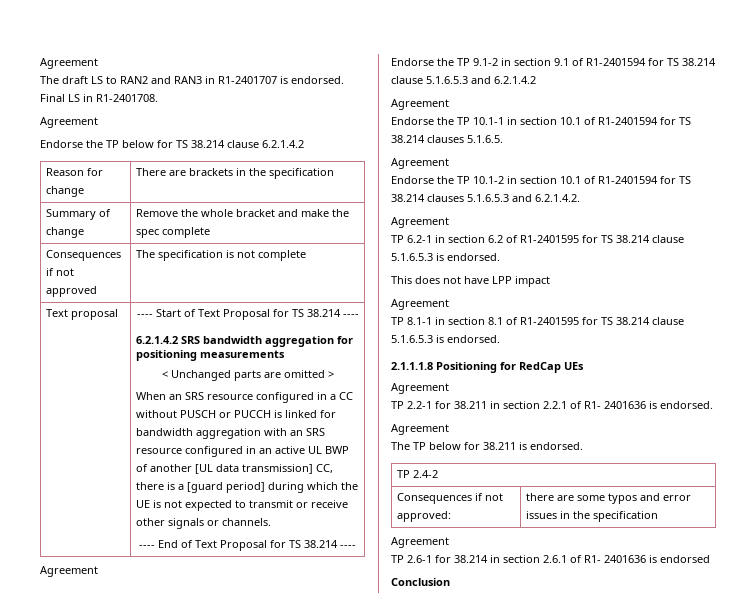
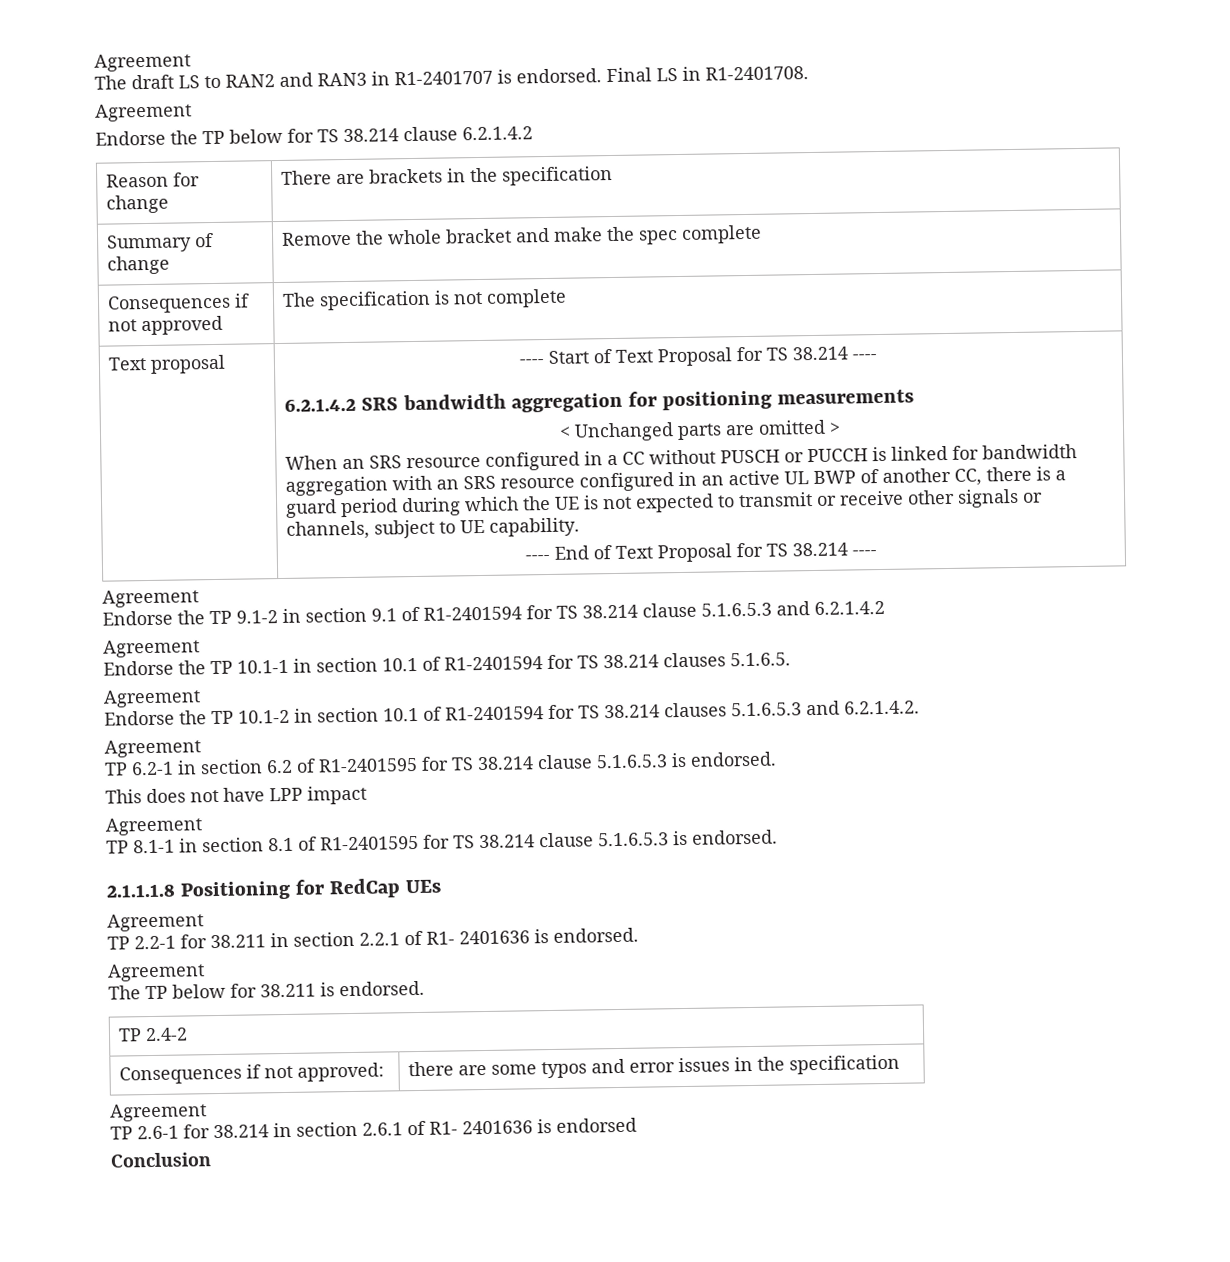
- When an SRS resource configured in a CC without PUSCH or PUCCH is linked for bandwidth aggregation with an SRS resource configured in an active UL BWP of another [UL data transmission] CC, there is a [guard period] during which the UE is not expected to transmit or receive other signals or channels.
+ When an SRS resource configured in a CC without PUSCH or PUCCH is linked for bandwidth aggregation with an SRS resource configured in an active UL BWP of another CC, there is a guard period during which the UE is not expected to transmit or receive other signals or channels, subject to UE capability.

